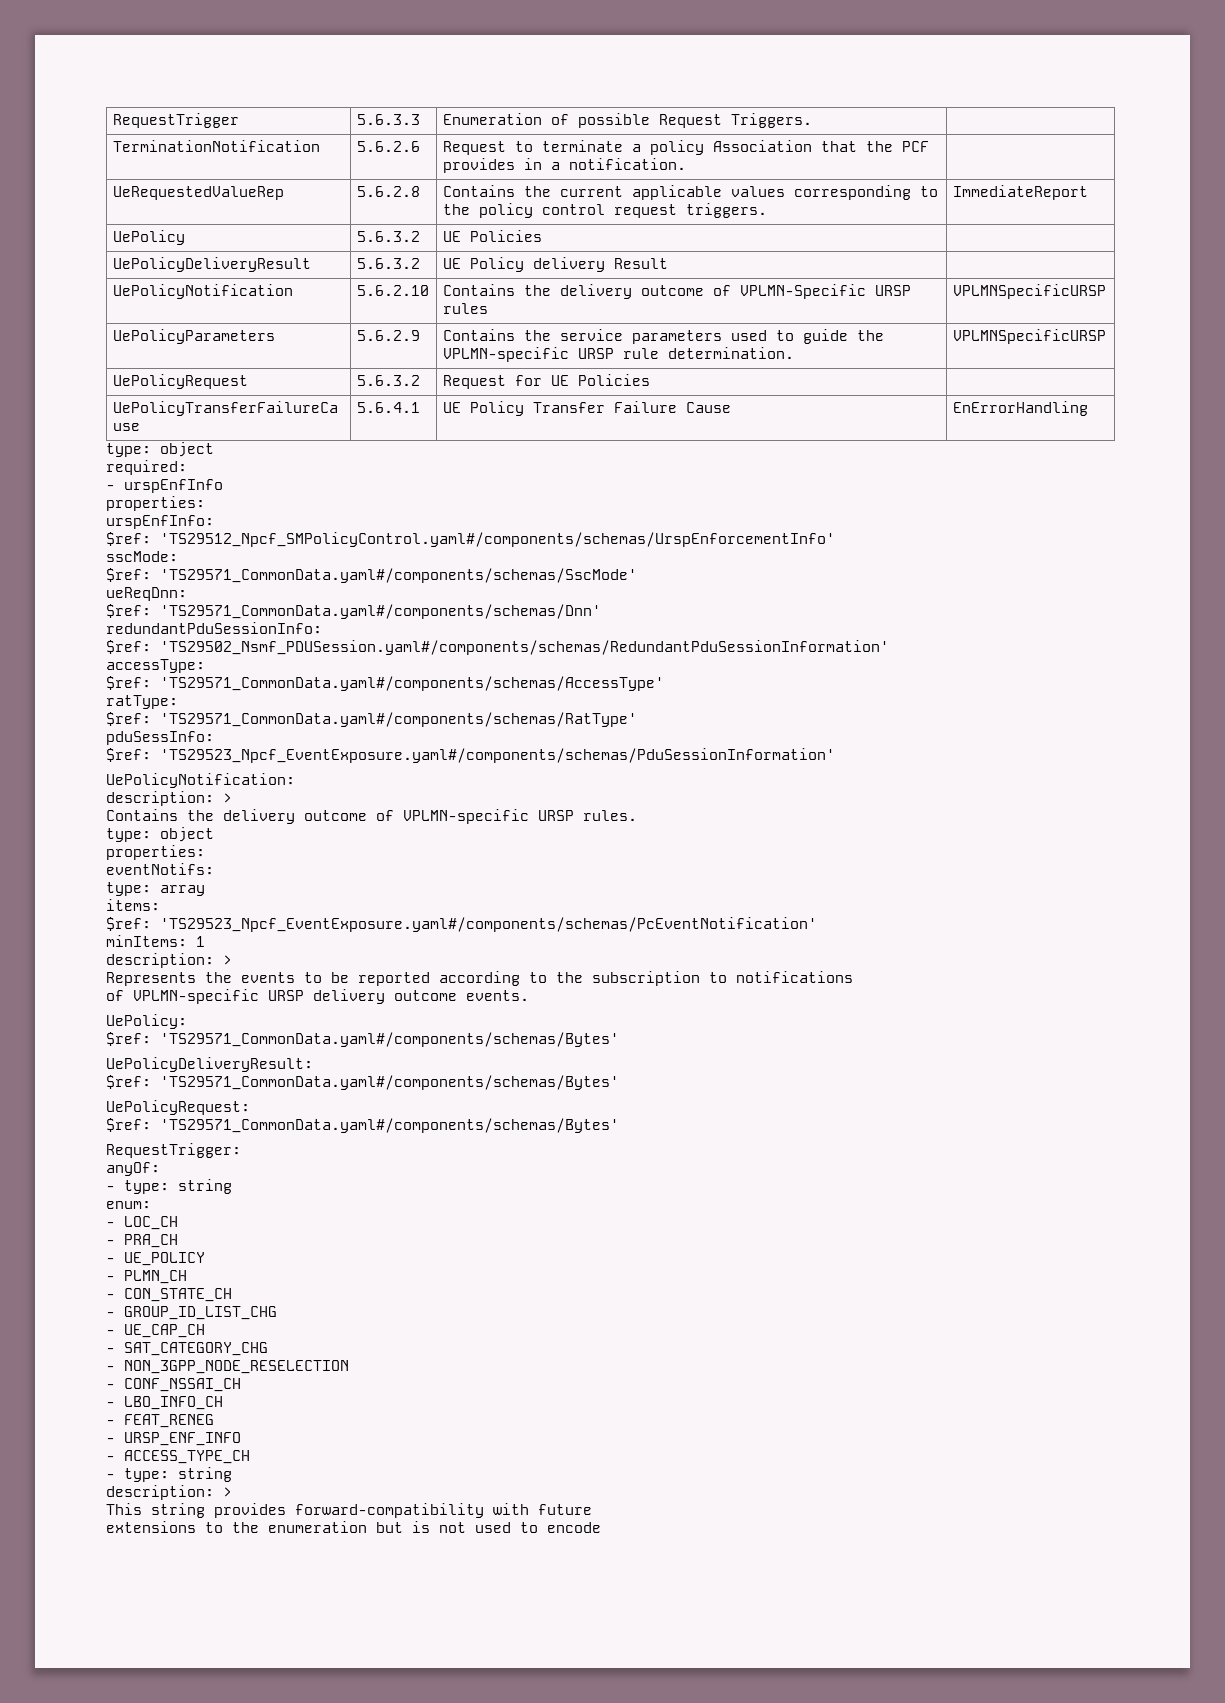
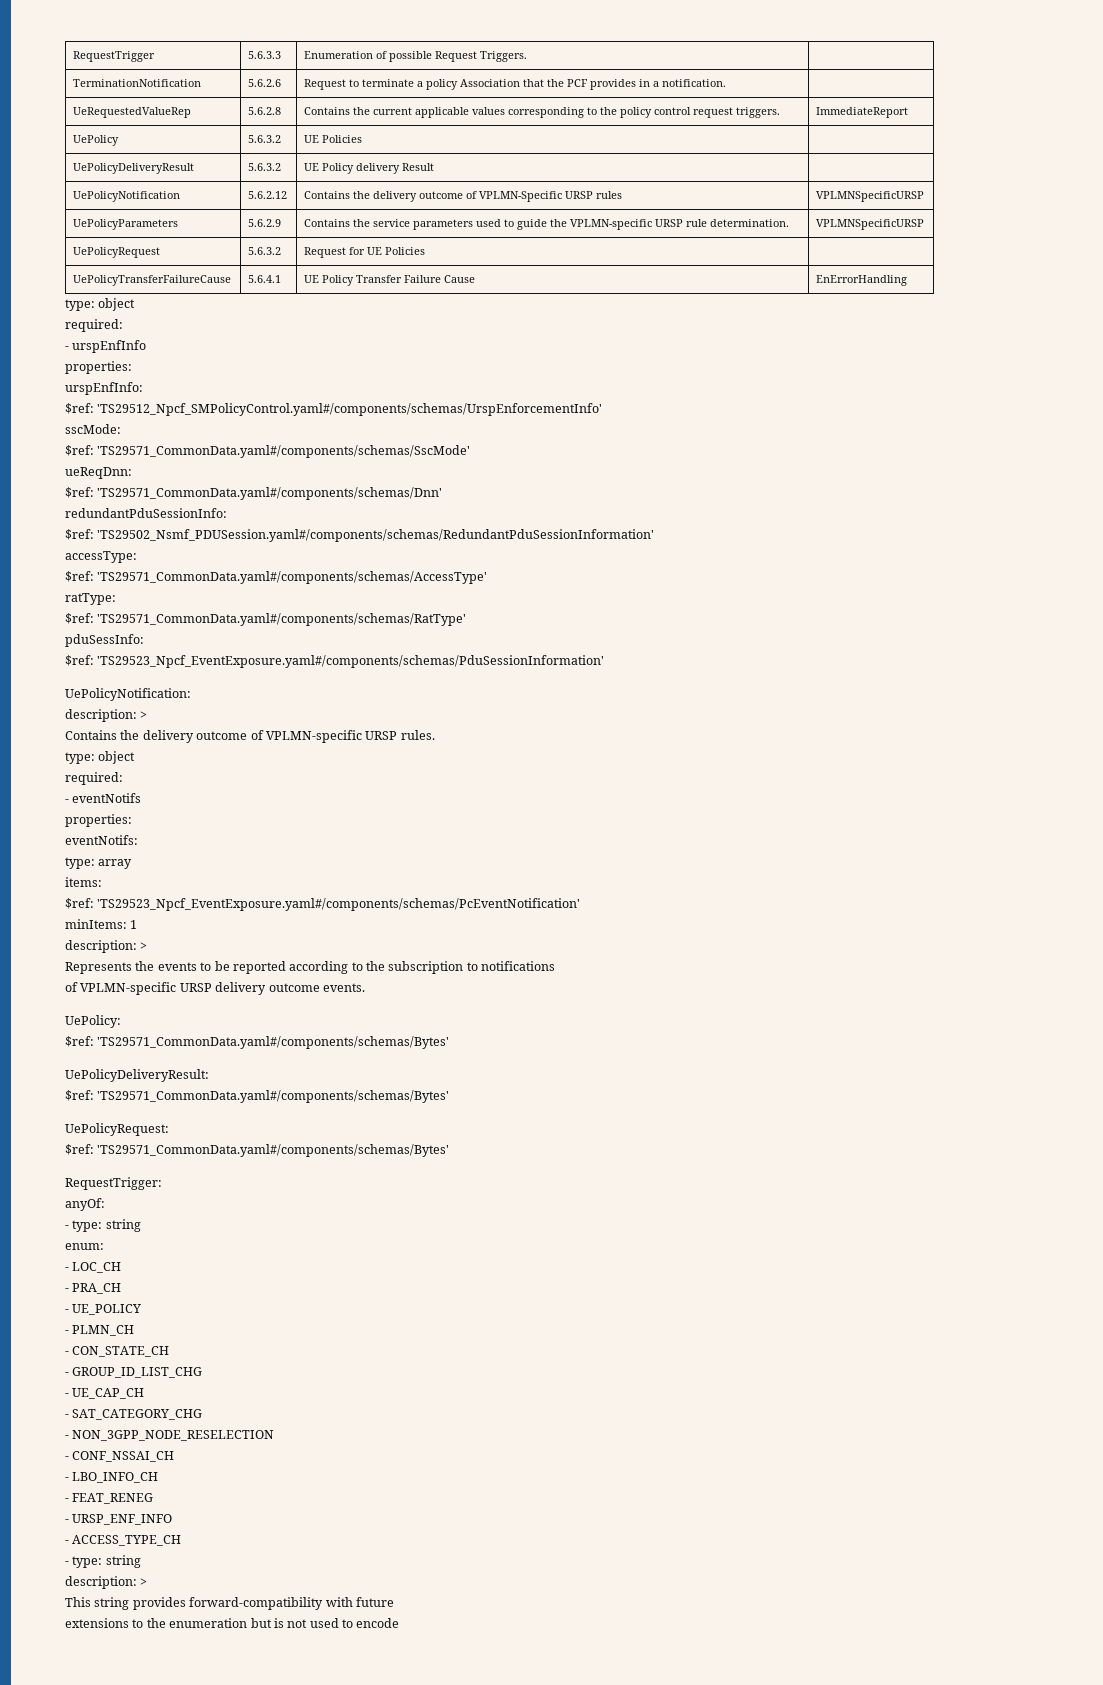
- UePolicyNotification | 5.6.2.10 | Contains the delivery outcome of VPLMN-Specific URSP rules | VPLMNSpecificURSP
+ UePolicyNotification | 5.6.2.12 | Contains the delivery outcome of VPLMN-Specific URSP rules | VPLMNSpecificURSP
  Contains the delivery outcome of VPLMN-specific URSP rules.
  type: object
+ required:
+ - eventNotifs

